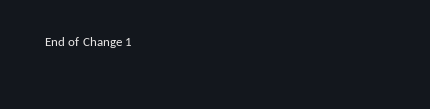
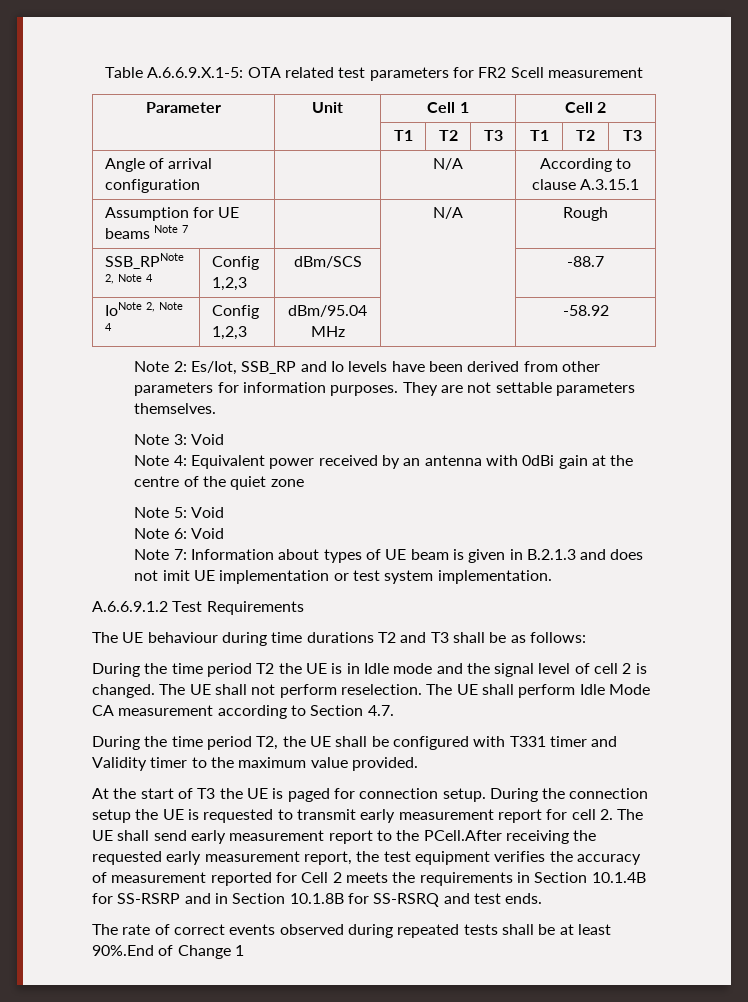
- End of Change 1
+ Table A.6.6.9.X.1-5: OTA related test parameters for FR2 Scell measurement
+ Parameter | Unit | Cell 1 | Cell 2
+ | | T1 | T2 | T3 | T1 | T2 | T3
+ Angle of arrival configuration | | N/A | According to clause A.3.15.1
+ Assumption for UE beams Note 7 | | N/A | Rough
+ SSB_RPNote 2, Note 4 | Config 1,2,3 | dBm/SCS | | -88.7
+ IoNote 2, Note 4 | Config 1,2,3 | dBm/95.04 MHz | | -58.92
+ Note 2: Es/Iot, SSB_RP and Io levels have been derived from other parameters for information purposes. They are not settable parameters themselves.
+ Note 3: Void
+ Note 4: Equivalent power received by an antenna with 0dBi gain at the centre of the quiet zone
+ Note 5: Void
+ Note 6: Void
+ Note 7: Information about types of UE beam is given in B.2.1.3 and does not imit UE implementation or test system implementation.
+ A.6.6.9.1.2 Test Requirements
+ The UE behaviour during time durations T2 and T3 shall be as follows:
+ During the time period T2 the UE is in Idle mode and the signal level of cell 2 is changed. The UE shall not perform reselection. The UE shall perform Idle Mode CA measurement according to Section 4.7.
+ During the time period T2, the UE shall be configured with T331 timer and Validity timer to the maximum value provided.
+ At the start of T3 the UE is paged for connection setup. During the connection setup the UE is requested to transmit early measurement report for cell 2. The UE shall send early measurement report to the PCell.After receiving the requested early measurement report, the test equipment verifies the accuracy of measurement reported for Cell 2 meets the requirements in Section 10.1.4B for SS-RSRP and in Section 10.1.8B for SS-RSRQ and test ends.
+ The rate of correct events observed during repeated tests shall be at least 90%.End of Change 1

